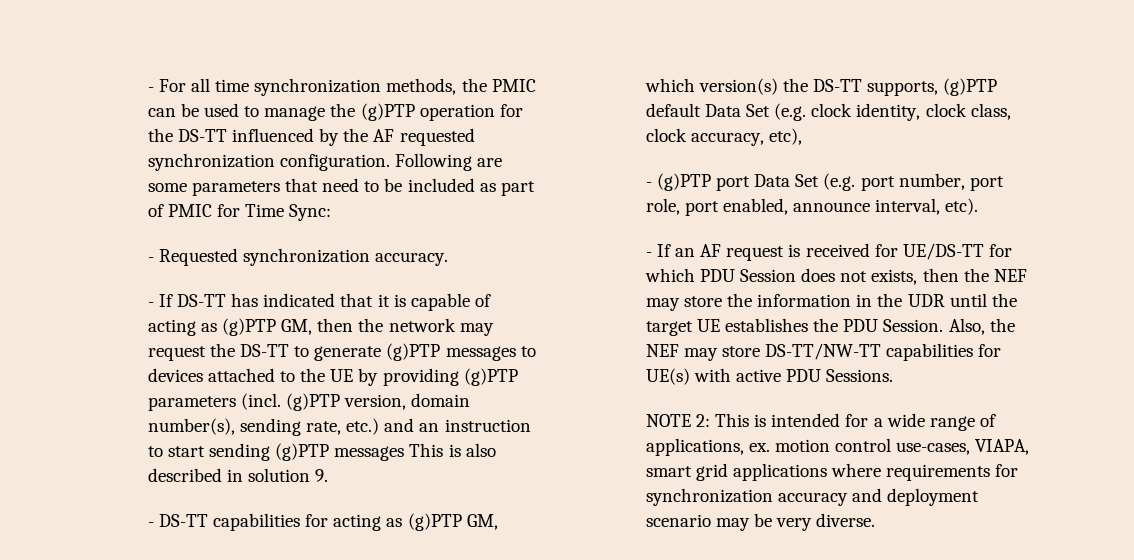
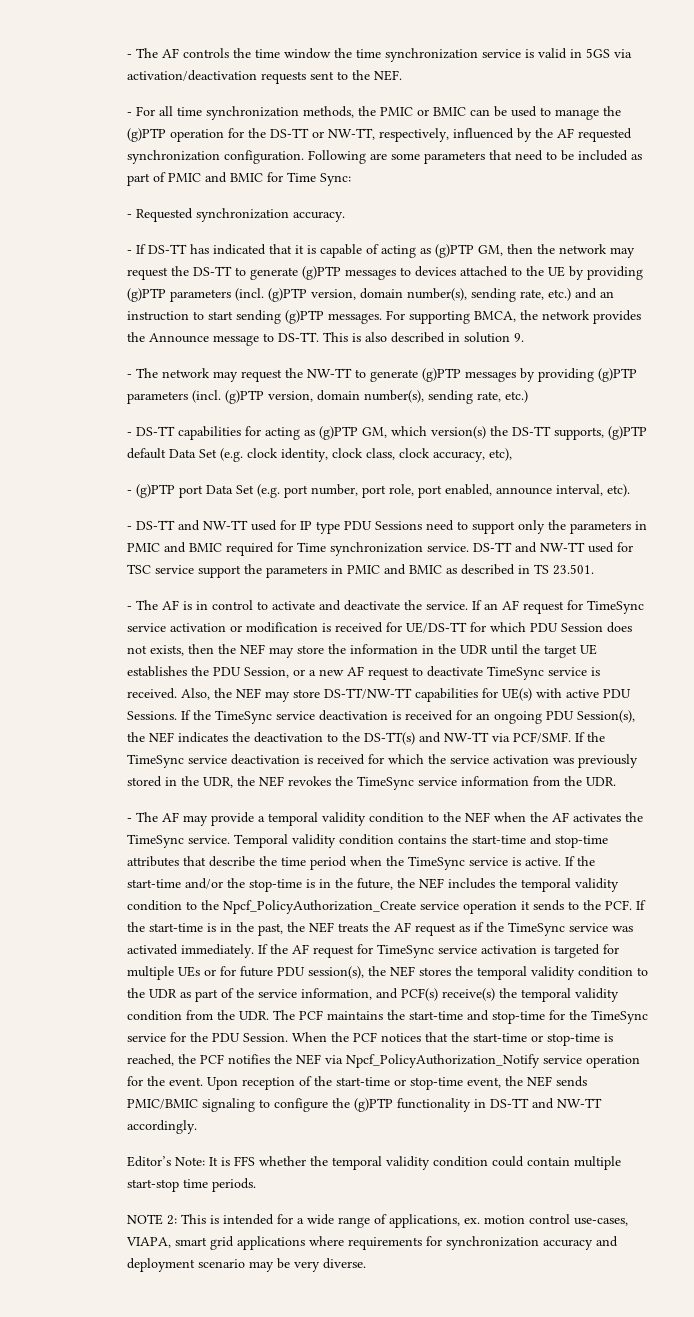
- - For all time synchronization methods, the PMIC can be used to manage the (g)PTP operation for the DS-TT influenced by the AF requested synchronization configuration.
+ - The AF controls the time window the time synchronization service is valid in 5GS via activation/deactivation requests sent to the NEF.
+ - For all time synchronization methods, the PMIC or BMIC can be used to manage the (g)PTP operation for the DS-TT or NW-TT, respectively, influenced by the AF requested synchronization configuration.
- Following are some parameters that need to be included as part of PMIC for Time Sync:
+ Following are some parameters that need to be included as part of PMIC and BMIC for Time Sync:
- - If DS-TT has indicated that it is capable of acting as (g)PTP GM, then the network may request the DS-TT to generate (g)PTP messages to devices attached to the UE by providing (g)PTP parameters (incl. (g)PTP version, domain number(s), sending rate, etc.) and an instruction to start sending (g)PTP messages This is also described in solution 9.
+ - If DS-TT has indicated that it is capable of acting as (g)PTP GM, then the network may request the DS-TT to generate (g)PTP messages to devices attached to the UE by providing (g)PTP parameters (incl. (g)PTP version, domain number(s), sending rate, etc.) and an instruction to start sending (g)PTP messages. For supporting BMCA, the network provides the Announce message to DS-TT. This is also described in solution 9.
+ - The network may request the NW-TT to generate (g)PTP messages by providing (g)PTP parameters (incl. (g)PTP version, domain number(s), sending rate, etc.)
- - If an AF request is received for UE/DS-TT for which PDU Session does not exists, then the NEF may store the information in the UDR until the target UE establishes the PDU Session.
+ - DS-TT and NW-TT used for IP type PDU Sessions need to support only the parameters in PMIC and BMIC required for Time synchronization service. DS-TT and NW-TT used for TSC service support the parameters in PMIC and BMIC as described in TS 23.501.
+ - The AF is in control to activate and deactivate the service. If an AF request for TimeSync service activation or modification is received for UE/DS-TT for which PDU Session does not exists, then the NEF may store the information in the UDR until the target UE establishes the PDU Session, or a new AF request to deactivate TimeSync service is received.
+ If the TimeSync service deactivation is received for an ongoing PDU Session(s), the NEF indicates the deactivation to the DS-TT(s) and NW-TT via PCF/SMF. If the TimeSync service deactivation is received for which the service activation was previously stored in the UDR, the NEF revokes the TimeSync service information from the UDR.
+ - The AF may provide a temporal validity condition to the NEF when the AF activates the TimeSync service. Temporal validity condition contains the start-time and stop-time attributes that describe the time period when the TimeSync service is active. If the start-time and/or the stop-time is in the future, the NEF includes the temporal validity condition to the Npcf_PolicyAuthorization_Create service operation it sends to the PCF. If the start-time is in the past, the NEF treats the AF request as if the TimeSync service was activated immediately. If the AF request for TimeSync service activation is targeted for multiple UEs or for future PDU session(s), the NEF stores the temporal validity condition to the UDR as part of the service information, and PCF(s) receive(s) the temporal validity condition from the UDR. The PCF maintains the start-time and stop-time for the TimeSync service for the PDU Session. When the PCF notices that the start-time or stop-time is reached, the PCF notifies the NEF via Npcf_PolicyAuthorization_Notify service operation for the event. Upon reception of the start-time or stop-time event, the NEF sends PMIC/BMIC signaling to configure the (g)PTP functionality in DS-TT and NW-TT accordingly.
+ Editor’s Note: It is FFS whether the temporal validity condition could contain multiple start-stop time periods.

